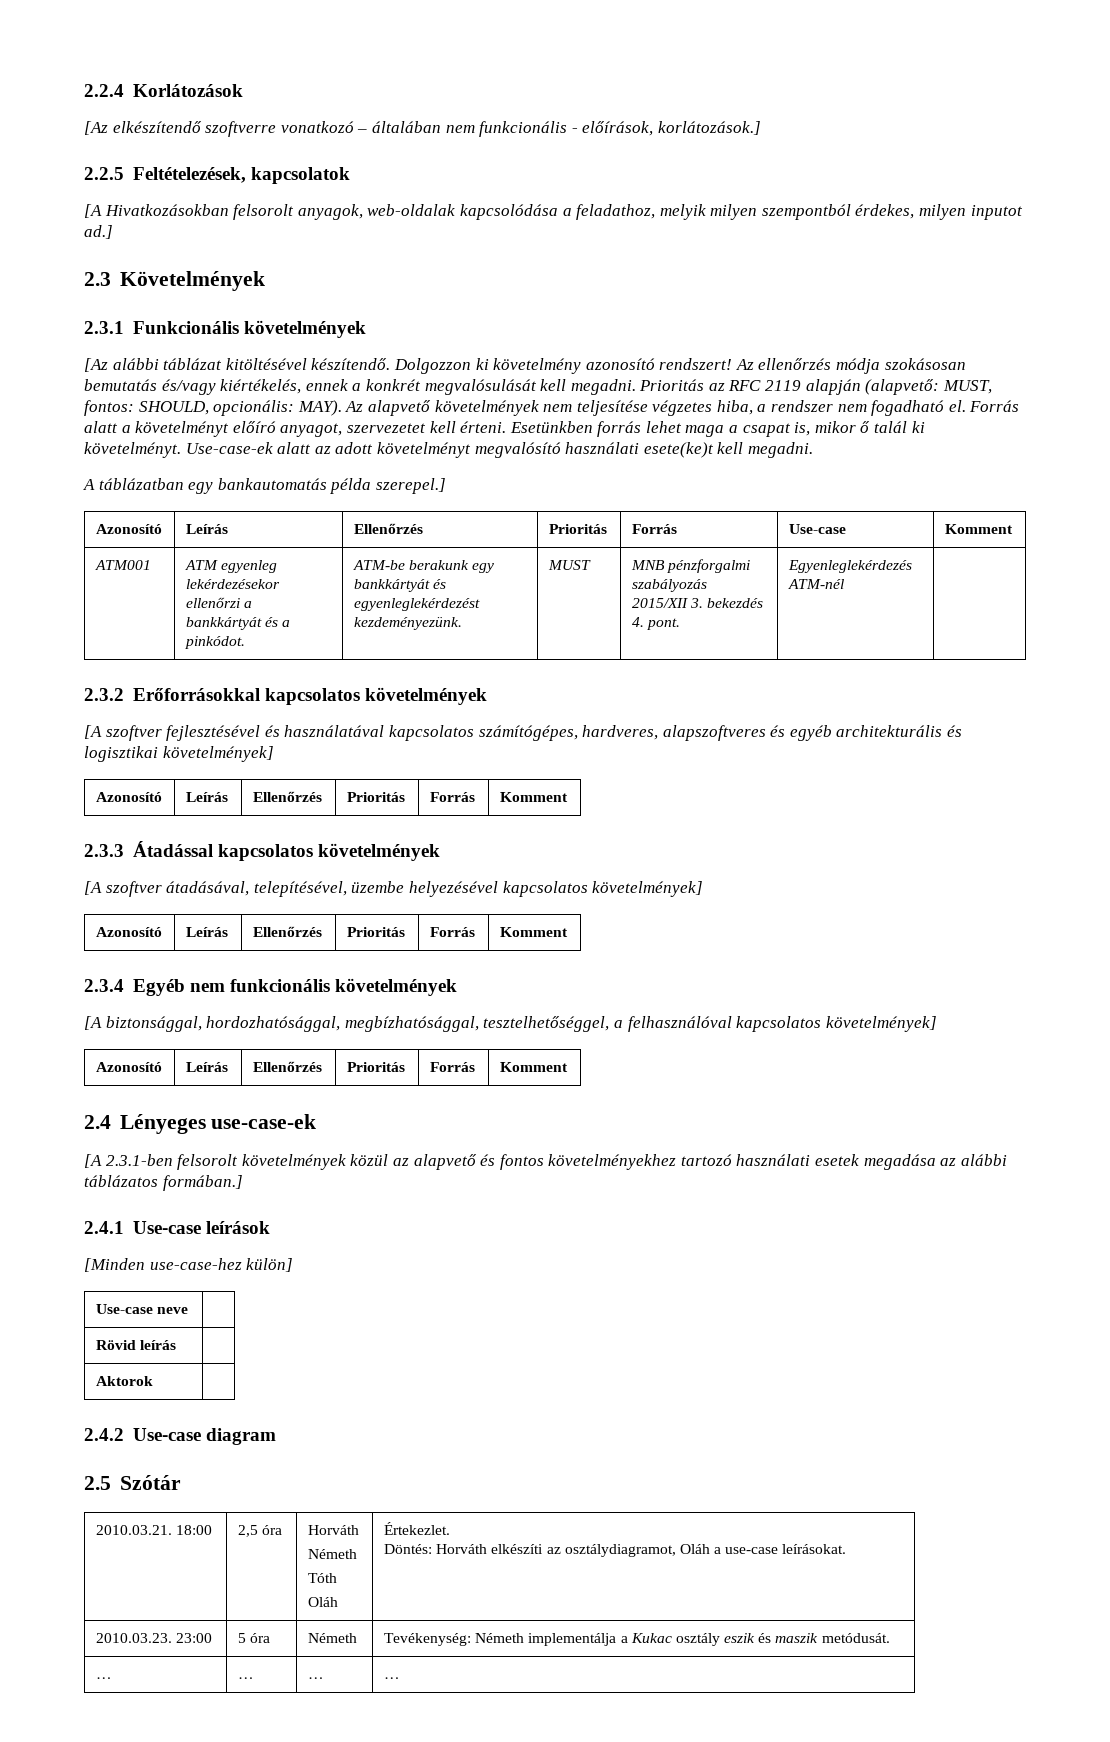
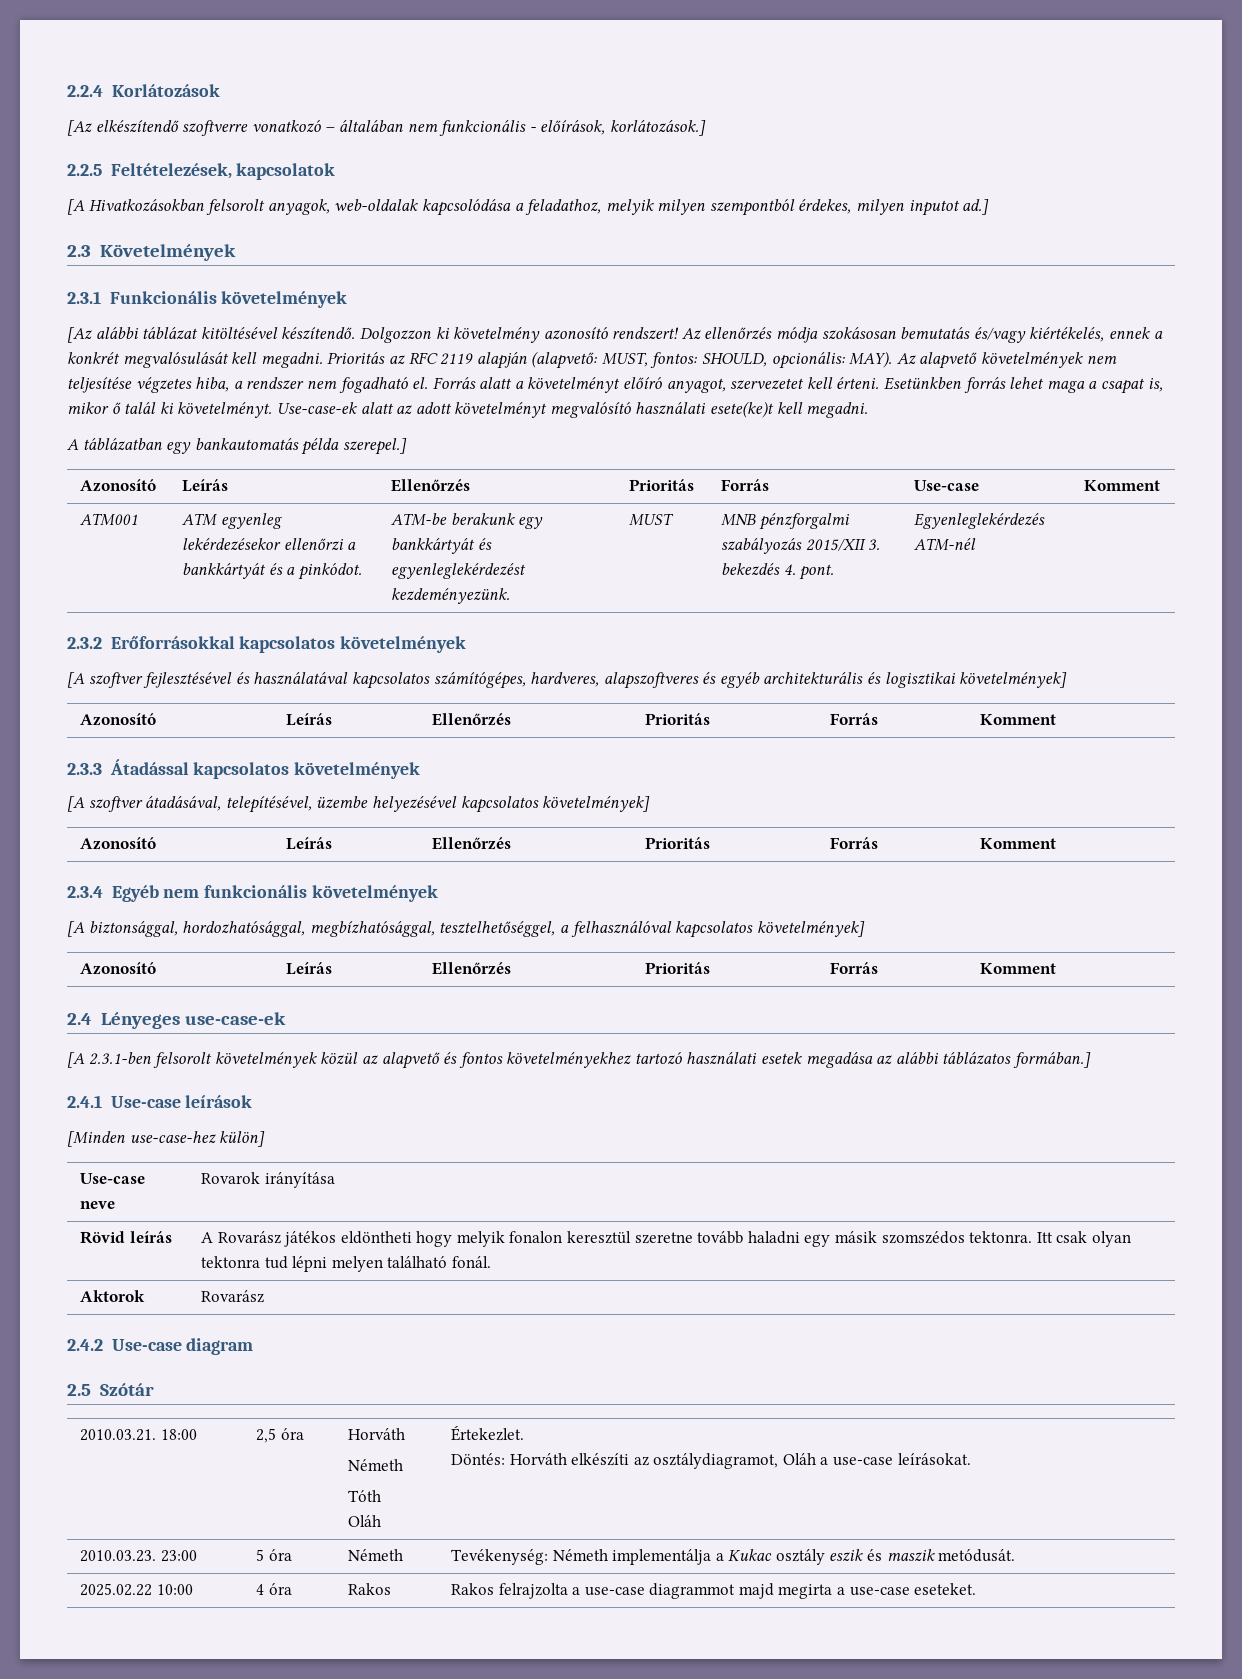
- Use-case neve |
+ Use-case neve | Rovarok irányítása
- Rövid leírás |
+ Rövid leírás | A Rovarász játékos eldöntheti hogy melyik fonalon keresztül szeretne tovább haladni egy másik szomszédos tektonra. Itt csak olyan tektonra tud lépni melyen található fonál.
- Aktorok |
+ Aktorok | Rovarász
- … | … | … | …
+ 2025.02.22 10:00 | 4 óra | Rakos | Rakos felrajzolta a use-case diagrammot majd megirta a use-case eseteket.

